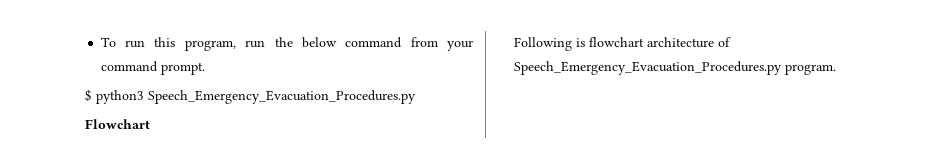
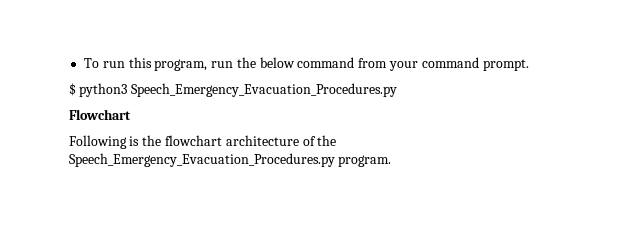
- Following is flowchart architecture of Speech_Emergency_Evacuation_Procedures.py program.
+ Following is the flowchart architecture of the Speech_Emergency_Evacuation_Procedures.py program.

